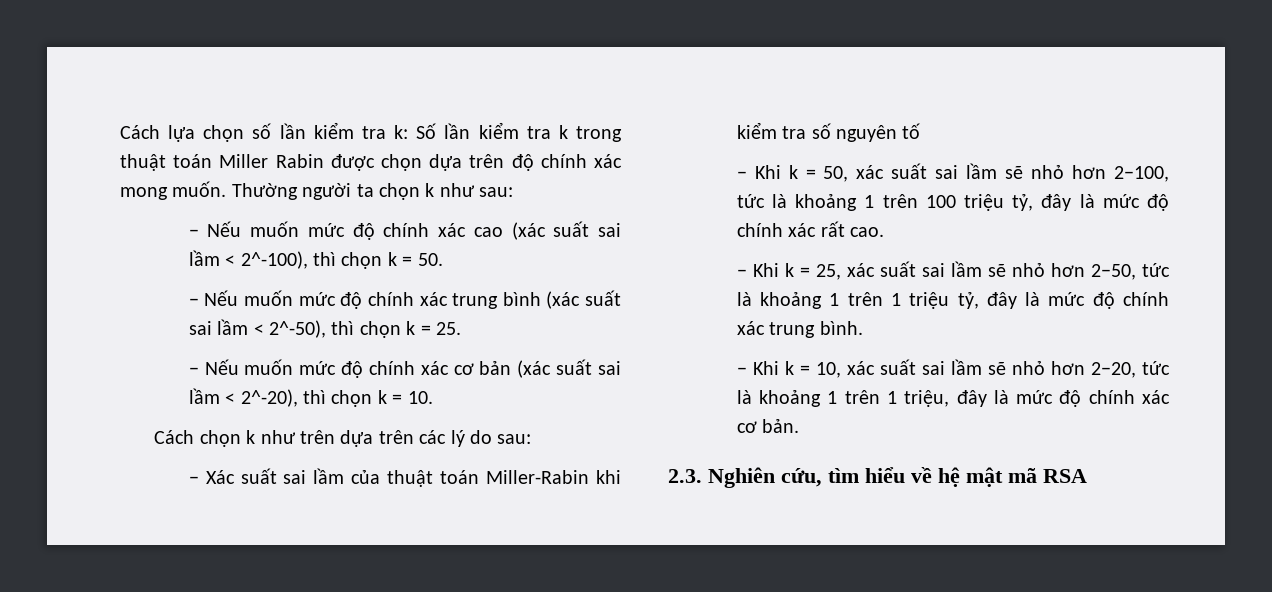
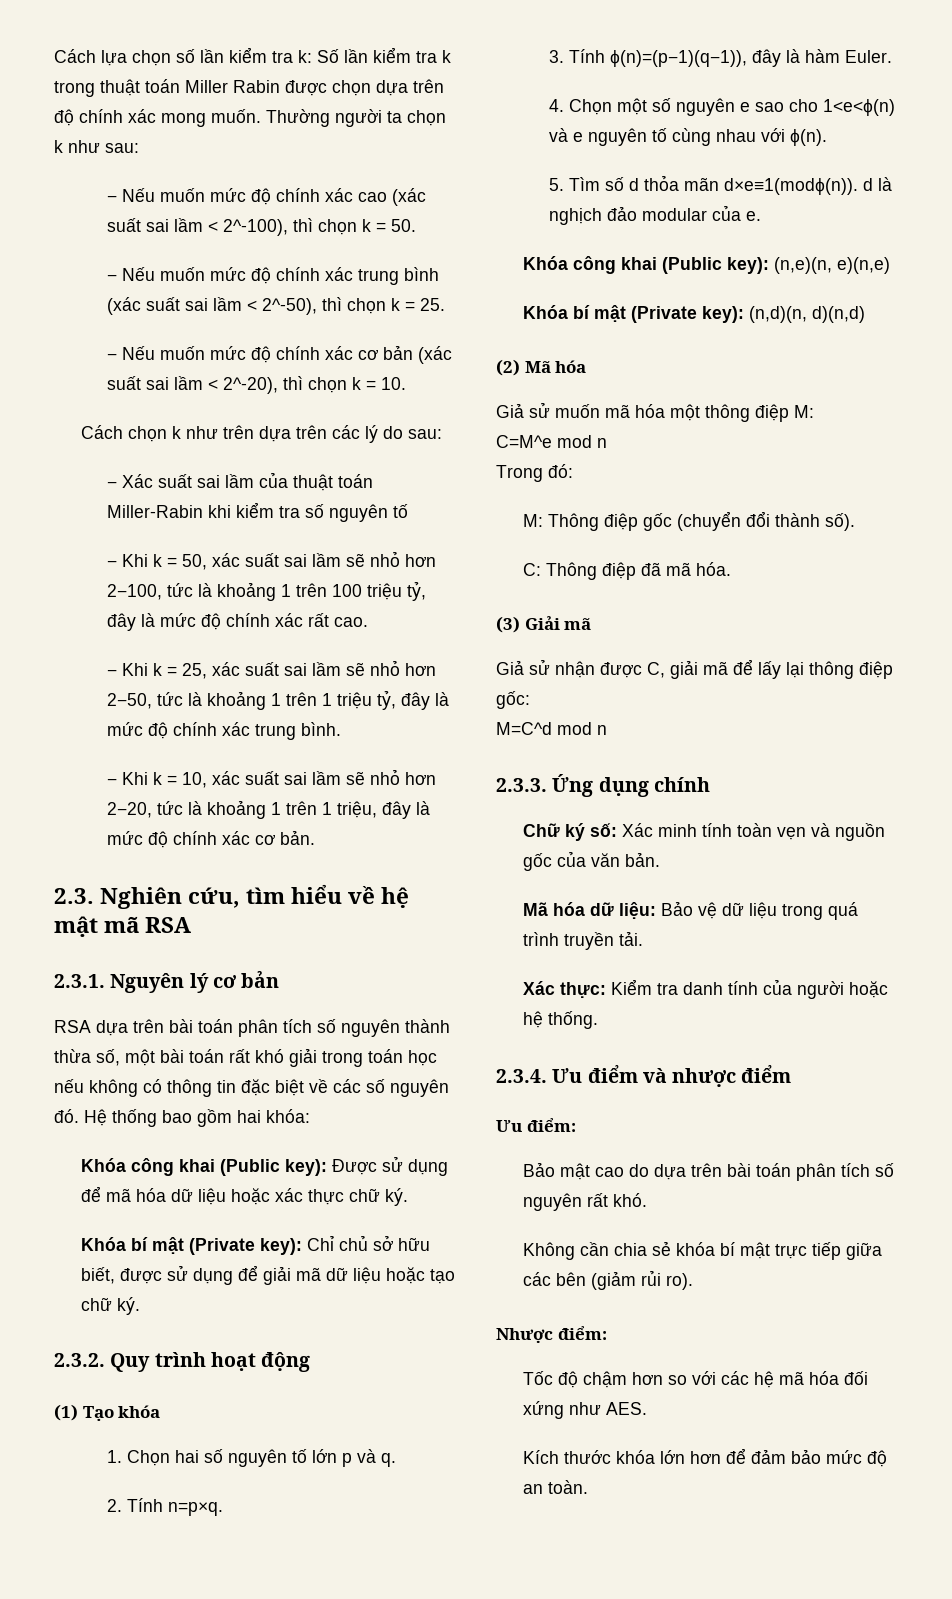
+ 2.3.1. Nguyên lý cơ bản
+ RSA dựa trên bài toán phân tích số nguyên thành thừa số, một bài toán rất khó giải trong toán học nếu không có thông tin đặc biệt về các số nguyên đó. Hệ thống bao gồm hai khóa:
+ Khóa công khai (Public key): Được sử dụng để mã hóa dữ liệu hoặc xác thực chữ ký.
+ Khóa bí mật (Private key): Chỉ chủ sở hữu biết, được sử dụng để giải mã dữ liệu hoặc tạo chữ ký.
+ 2.3.2. Quy trình hoạt động
+ (1) Tạo khóa
+ 1. Chọn hai số nguyên tố lớn p và q.
+ 2. Tính n=p×q.
+ 3. Tính ϕ(n)=(p−1)(q−1)), đây là hàm Euler.
+ 4. Chọn một số nguyên e sao cho 1<e<ϕ(n) và e nguyên tố cùng nhau với ϕ(n).
+ 5. Tìm số d thỏa mãn d×e≡1(modϕ(n)). d là nghịch đảo modular của e.
+ Khóa công khai (Public key): (n,e)(n, e)(n,e)
+ Khóa bí mật (Private key): (n,d)(n, d)(n,d)
+ (2) Mã hóa
+ Giả sử muốn mã hóa một thông điệp M:
+ C=M^e mod n
+ Trong đó:
+ M: Thông điệp gốc (chuyển đổi thành số).
+ C: Thông điệp đã mã hóa.
+ (3) Giải mã
+ Giả sử nhận được C, giải mã để lấy lại thông điệp gốc:
+ M=C^d mod n
+ 2.3.3. Ứng dụng chính
+ Chữ ký số: Xác minh tính toàn vẹn và nguồn gốc của văn bản.
+ Mã hóa dữ liệu: Bảo vệ dữ liệu trong quá trình truyền tải.
+ Xác thực: Kiểm tra danh tính của người hoặc hệ thống.
+ 2.3.4. Ưu điểm và nhược điểm
+ Ưu điểm:
+ Bảo mật cao do dựa trên bài toán phân tích số nguyên rất khó.
+ Không cần chia sẻ khóa bí mật trực tiếp giữa các bên (giảm rủi ro).
+ Nhược điểm:
+ Tốc độ chậm hơn so với các hệ mã hóa đối xứng như AES.
+ Kích thước khóa lớn hơn để đảm bảo mức độ an toàn.

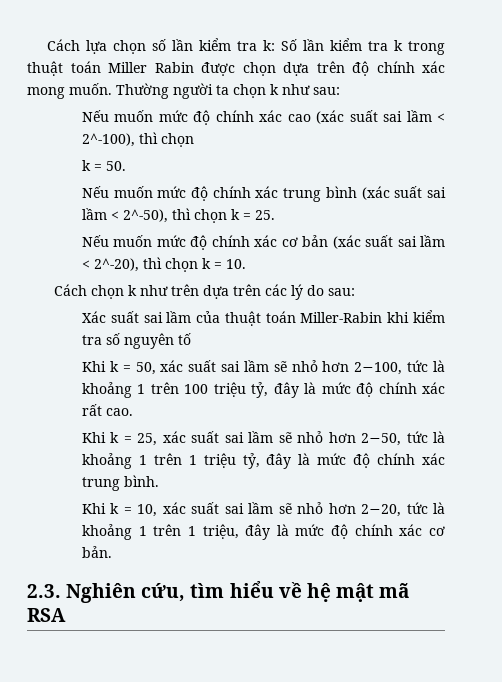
- − Nếu muốn mức độ chính xác cao (xác suất sai lầm < 2^-100), thì chọn k = 50.
+ Nếu muốn mức độ chính xác cao (xác suất sai lầm < 2^-100), thì chọn
+ k = 50.
- − Nếu muốn mức độ chính xác trung bình (xác suất sai lầm < 2^-50), thì chọn k = 25.
+ Nếu muốn mức độ chính xác trung bình (xác suất sai lầm < 2^-50), thì chọn k = 25.
- − Nếu muốn mức độ chính xác cơ bản (xác suất sai lầm < 2^-20), thì chọn k = 10.
+ Nếu muốn mức độ chính xác cơ bản (xác suất sai lầm < 2^-20), thì chọn k = 10.
- − Xác suất sai lầm của thuật toán Miller-Rabin khi kiểm tra số nguyên tố
+ Xác suất sai lầm của thuật toán Miller-Rabin khi kiểm tra số nguyên tố
- − Khi k = 50, xác suất sai lầm sẽ nhỏ hơn 2−100, tức là khoảng 1 trên 100 triệu tỷ, đây là mức độ chính xác rất cao.
+ Khi k = 50, xác suất sai lầm sẽ nhỏ hơn 2−100, tức là khoảng 1 trên 100 triệu tỷ, đây là mức độ chính xác rất cao.
- − Khi k = 25, xác suất sai lầm sẽ nhỏ hơn 2−50, tức là khoảng 1 trên 1 triệu tỷ, đây là mức độ chính xác trung bình.
+ Khi k = 25, xác suất sai lầm sẽ nhỏ hơn 2−50, tức là khoảng 1 trên 1 triệu tỷ, đây là mức độ chính xác trung bình.
- − Khi k = 10, xác suất sai lầm sẽ nhỏ hơn 2−20, tức là khoảng 1 trên 1 triệu, đây là mức độ chính xác cơ bản.
+ Khi k = 10, xác suất sai lầm sẽ nhỏ hơn 2−20, tức là khoảng 1 trên 1 triệu, đây là mức độ chính xác cơ bản.
- 2.3.1. Nguyên lý cơ bản
- RSA dựa trên bài toán phân tích số nguyên thành thừa số, một bài toán rất khó giải trong toán học nếu không có thông tin đặc biệt về các số nguyên đó. Hệ thống bao gồm hai khóa:
- Khóa công khai (Public key): Được sử dụng để mã hóa dữ liệu hoặc xác thực chữ ký.
- Khóa bí mật (Private key): Chỉ chủ sở hữu biết, được sử dụng để giải mã dữ liệu hoặc tạo chữ ký.
- 2.3.2. Quy trình hoạt động
- (1) Tạo khóa
- 1. Chọn hai số nguyên tố lớn p và q.
- 2. Tính n=p×q.
- 3. Tính ϕ(n)=(p−1)(q−1)), đây là hàm Euler.
- 4. Chọn một số nguyên e sao cho 1<e<ϕ(n) và e nguyên tố cùng nhau với ϕ(n).
- 5. Tìm số d thỏa mãn d×e≡1(modϕ(n)). d là nghịch đảo modular của e.
- Khóa công khai (Public key): (n,e)(n, e)(n,e)
- Khóa bí mật (Private key): (n,d)(n, d)(n,d)
- (2) Mã hóa
- Giả sử muốn mã hóa một thông điệp M:
- C=M^e mod n
- Trong đó:
- M: Thông điệp gốc (chuyển đổi thành số).
- C: Thông điệp đã mã hóa.
- (3) Giải mã
- Giả sử nhận được C, giải mã để lấy lại thông điệp gốc:
- M=C^d mod n
- 2.3.3. Ứng dụng chính
- Chữ ký số: Xác minh tính toàn vẹn và nguồn gốc của văn bản.
- Mã hóa dữ liệu: Bảo vệ dữ liệu trong quá trình truyền tải.
- Xác thực: Kiểm tra danh tính của người hoặc hệ thống.
- 2.3.4. Ưu điểm và nhược điểm
- Ưu điểm:
- Bảo mật cao do dựa trên bài toán phân tích số nguyên rất khó.
- Không cần chia sẻ khóa bí mật trực tiếp giữa các bên (giảm rủi ro).
- Nhược điểm:
- Tốc độ chậm hơn so với các hệ mã hóa đối xứng như AES.
- Kích thước khóa lớn hơn để đảm bảo mức độ an toàn.

